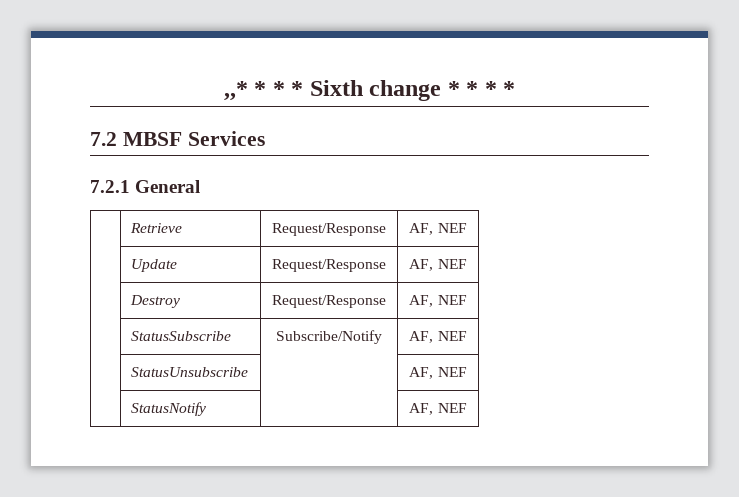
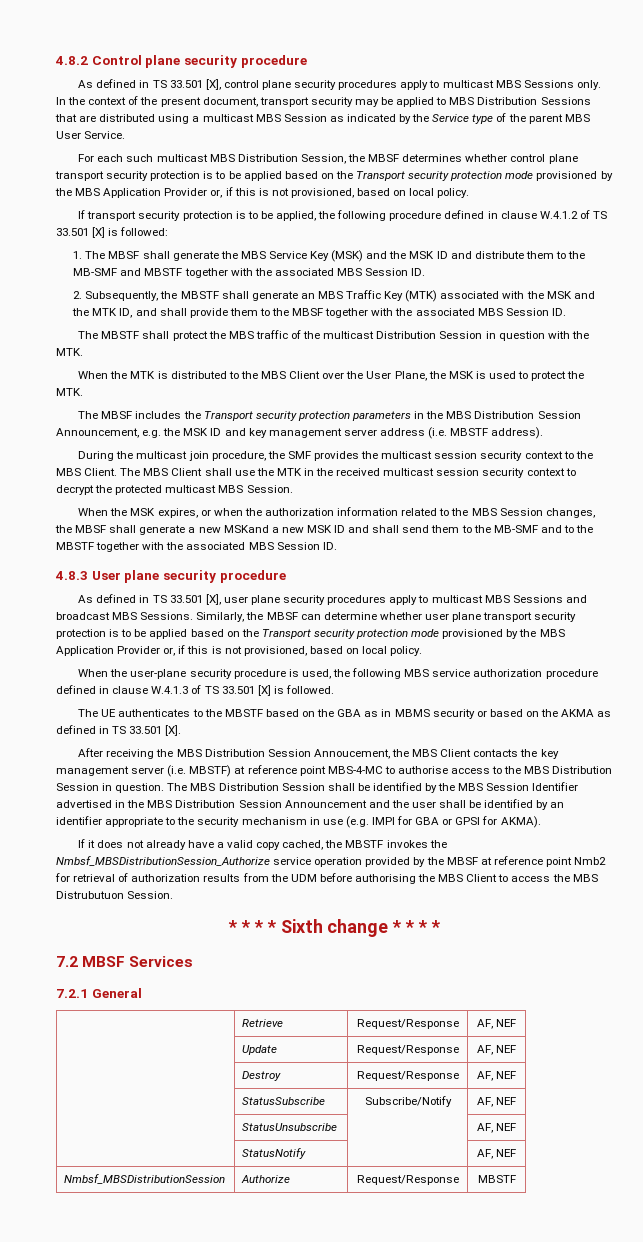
- ,,* * * * Sixth change * * * *
+ 4.8.2 Control plane security procedure
+ As defined in TS 33.501 [X], control plane security procedures apply to multicast MBS Sessions only. In the context of the present document, transport security may be applied to MBS Distribution Sessions that are distributed using a multicast MBS Session as indicated by the Service type of the parent MBS User Service.
+ For each such multicast MBS Distribution Session, the MBSF determines whether control plane transport security protection is to be applied based on the Transport security protection mode provisioned by the MBS Application Provider or, if this is not provisioned, based on local policy.
+ If transport security protection is to be applied, the following procedure defined in clause W.4.1.2 of TS 33.501 [X] is followed:
+ 1. The MBSF shall generate the MBS Service Key (MSK) and the MSK ID and distribute them to the MB-SMF and MBSTF together with the associated MBS Session ID.
+ 2. Subsequently, the MBSTF shall generate an MBS Traffic Key (MTK) associated with the MSK and the MTK ID, and shall provide them to the MBSF together with the associated MBS Session ID.
+ The MBSTF shall protect the MBS traffic of the multicast Distribution Session in question with the MTK.
+ When the MTK is distributed to the MBS Client over the User Plane, the MSK is used to protect the MTK.
+ The MBSF includes the Transport security protection parameters in the MBS Distribution Session Announcement, e.g. the MSK ID and key management server address (i.e. MBSTF address).
+ During the multicast join procedure, the SMF provides the multicast session security context to the MBS Client. The MBS Client shall use the MTK in the received multicast session security context to decrypt the protected multicast MBS Session.
+ When the MSK expires, or when the authorization information related to the MBS Session changes, the MBSF shall generate a new MSKand a new MSK ID and shall send them to the MB-SMF and to the MBSTF together with the associated MBS Session ID.
+ 4.8.3 User plane security procedure
+ As defined in TS 33.501 [X], user plane security procedures apply to multicast MBS Sessions and broadcast MBS Sessions. Similarly, the MBSF can determine whether user plane transport security protection is to be applied based on the Transport security protection mode provisioned by the MBS Application Provider or, if this is not provisioned, based on local policy.
+ When the user-plane security procedure is used, the following MBS service authorization procedure defined in clause W.4.1.3 of TS 33.501 [X] is followed.
+ The UE authenticates to the MBSTF based on the GBA as in MBMS security or based on the AKMA as defined in TS 33.501 [X].
+ After receiving the MBS Distribution Session Annoucement, the MBS Client contacts the key management server (i.e. MBSTF) at reference point MBS-4-MC to authorise access to the MBS Distribution Session in question. The MBS Distribution Session shall be identified by the MBS Session Identifier advertised in the MBS Distribution Session Announcement and the user shall be identified by an identifier appropriate to the security mechanism in use (e.g. IMPI for GBA or GPSI for AKMA).
+ If it does not already have a valid copy cached, the MBSTF invokes the Nmbsf_MBSDistributionSession_Authorize service operation provided by the MBSF at reference point Nmb2 for retrieval of authorization results from the UDM before authorising the MBS Client to access the MBS Distrubutuon Session.
+ * * * * Sixth change * * * *
+ Nmbsf_MBSDistributionSession | Authorize | Request/Response | MBSTF

